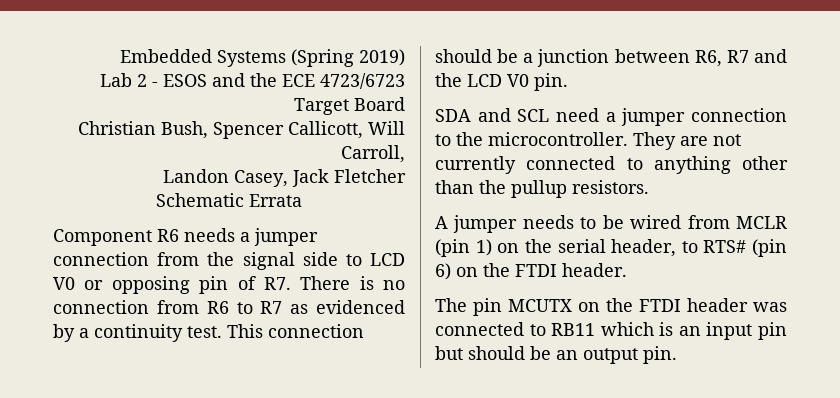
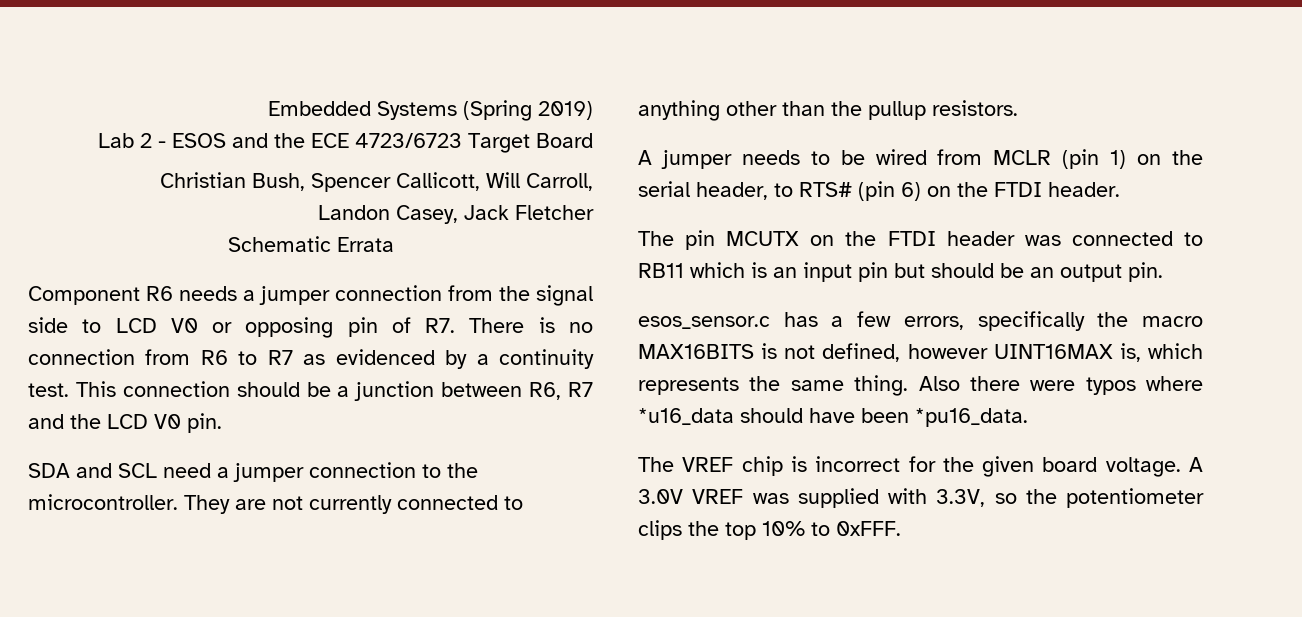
+ esos_sensor.c has a few errors, specifically the macro MAX16BITS is not defined, however UINT16MAX is, which represents the same thing. Also there were typos where *u16_data should have been *pu16_data.
+ The VREF chip is incorrect for the given board voltage. A 3.0V VREF was supplied with 3.3V, so the potentiometer clips the top 10% to 0xFFF.

